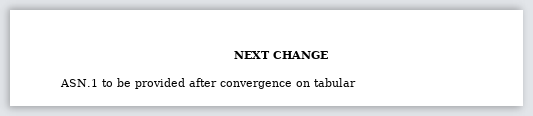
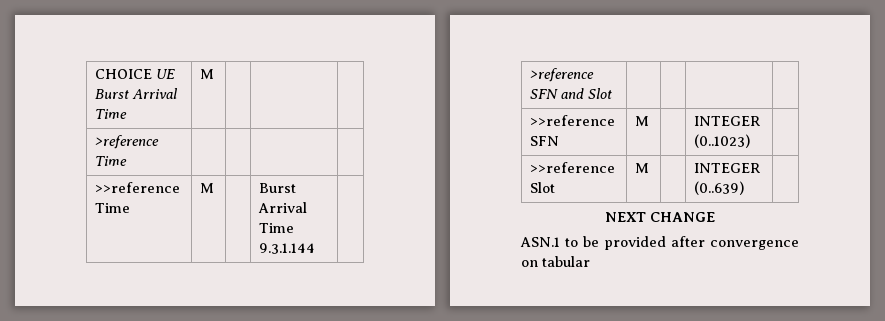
+ CHOICE UE Burst Arrival Time | M | | |
+ >reference Time | | | |
+ >>reference Time | M | | Burst Arrival Time 9.3.1.144 |
+ >reference SFN and Slot | | | |
+ >>reference SFN | M | | INTEGER (0..1023) |
+ >>reference Slot | M | | INTEGER (0..639) |

